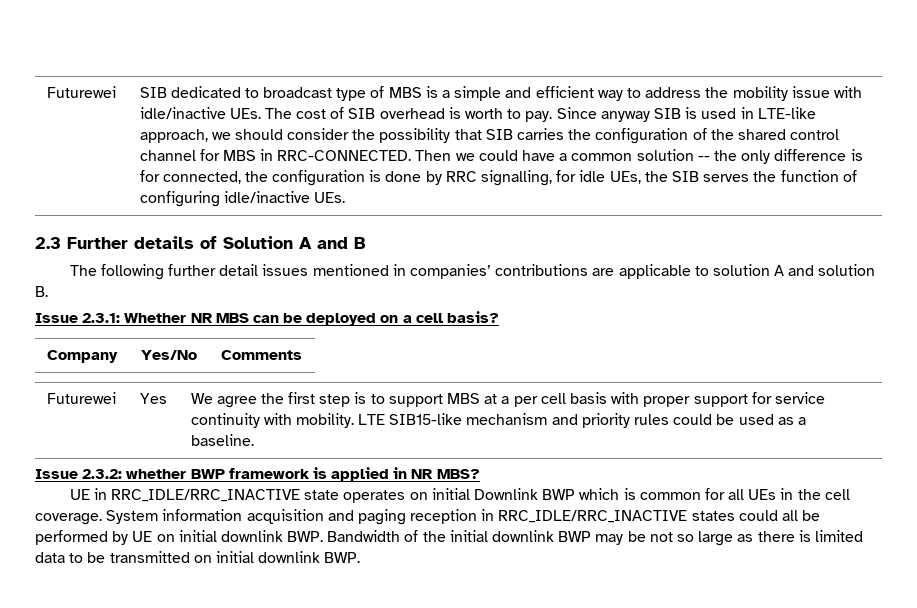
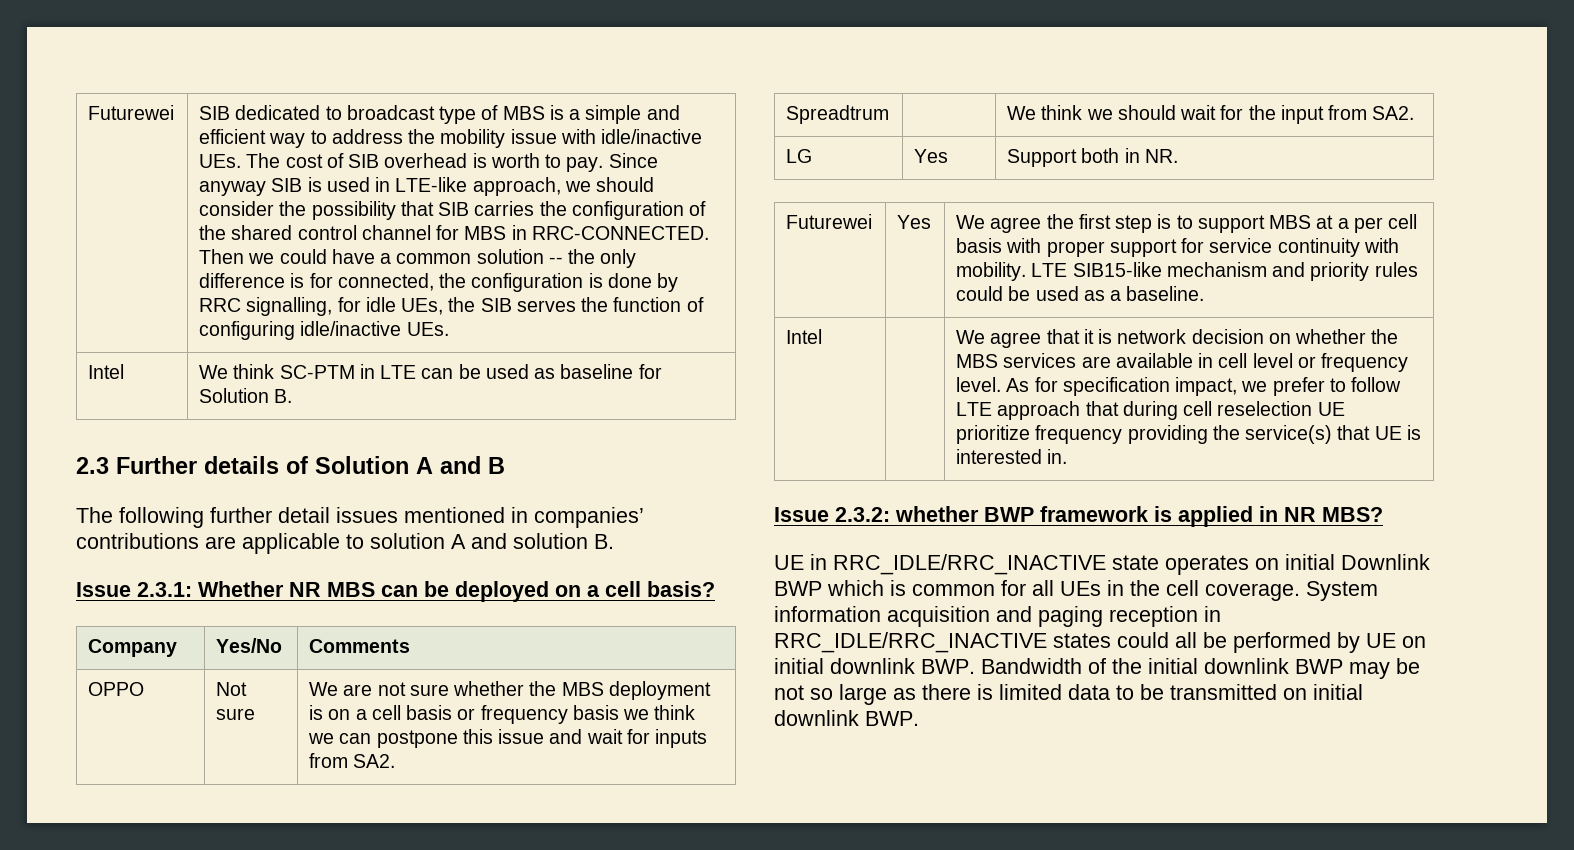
+ Intel | We think SC-PTM in LTE can be used as baseline for Solution B.
+ OPPO | Not sure | We are not sure whether the MBS deployment is on a cell basis or frequency basis we think we can postpone this issue and wait for inputs from SA2.
+ Spreadtrum | | We think we should wait for the input from SA2.
+ LG | Yes | Support both in NR.
+ Intel | | We agree that it is network decision on whether the MBS services are available in cell level or frequency level. As for specification impact, we prefer to follow LTE approach that during cell reselection UE prioritize frequency providing the service(s) that UE is interested in.

